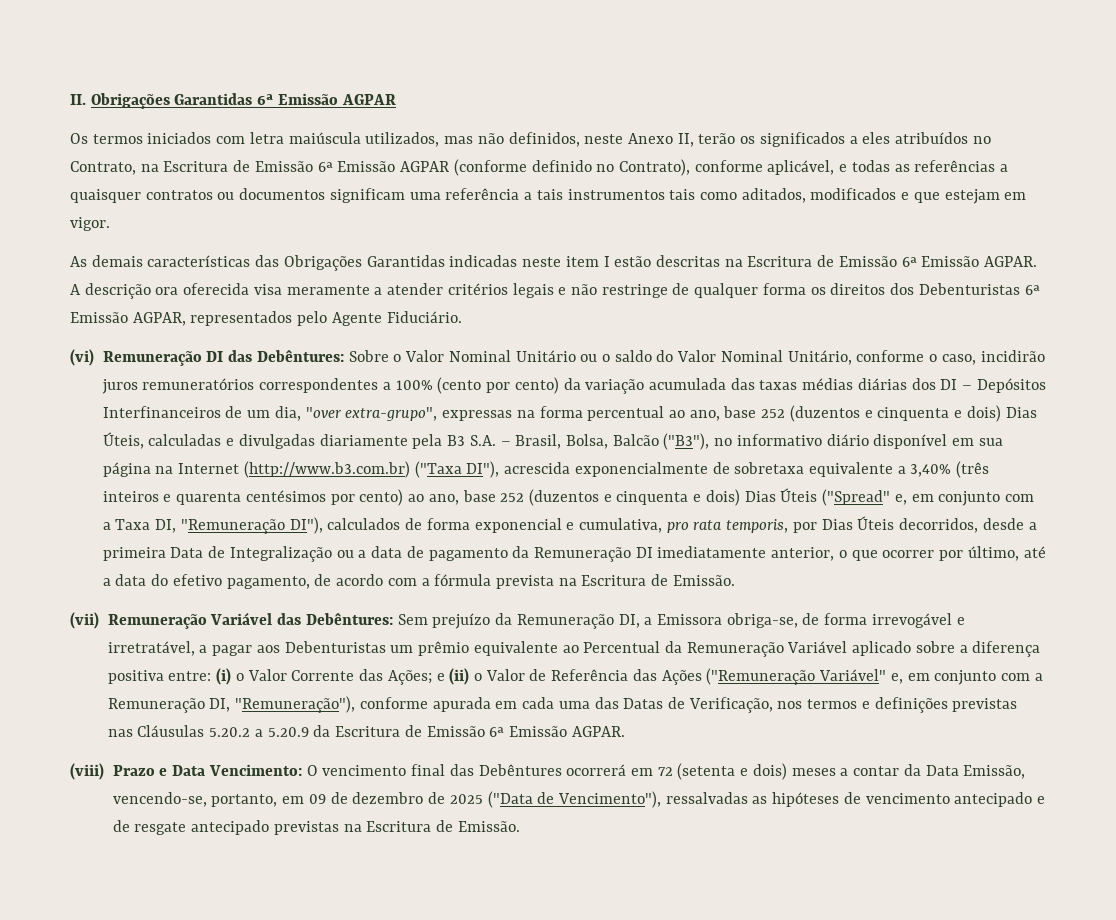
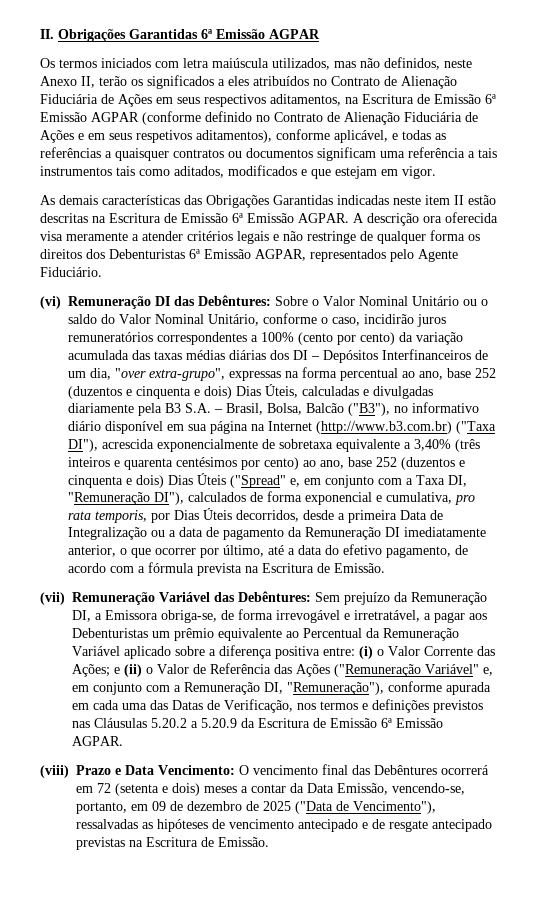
- Os termos iniciados com letra maiúscula utilizados, mas não definidos, neste Anexo II, terão os significados a eles atribuídos no Contrato, na Escritura de Emissão 6ª Emissão AGPAR (conforme definido no Contrato), conforme aplicável, e todas as referências a quaisquer contratos ou documentos significam uma referência a tais instrumentos tais como aditados, modificados e que estejam em vigor.
+ Os termos iniciados com letra maiúscula utilizados, mas não definidos, neste Anexo II, terão os significados a eles atribuídos no Contrato de Alienação Fiduciária de Ações em seus respectivos aditamentos, na Escritura de Emissão 6ª Emissão AGPAR (conforme definido no Contrato de Alienação Fiduciária de Ações e em seus respetivos aditamentos), conforme aplicável, e todas as referências a quaisquer contratos ou documentos significam uma referência a tais instrumentos tais como aditados, modificados e que estejam em vigor.
- As demais características das Obrigações Garantidas indicadas neste item I estão descritas na Escritura de Emissão 6ª Emissão AGPAR.
+ As demais características das Obrigações Garantidas indicadas neste item II estão descritas na Escritura de Emissão 6ª Emissão AGPAR.
- e (ii) o Valor de Referência das Ações ("Remuneração Variável" e, em conjunto com a Remuneração DI, "Remuneração"), conforme apurada em cada uma das Datas de Verificação, nos termos e definições previstas nas Cláusulas 5.20.2 a 5.20.9 da Escritura de Emissão 6ª Emissão AGPAR.
+ e (ii) o Valor de Referência das Ações ("Remuneração Variável" e, em conjunto com a Remuneração DI, "Remuneração"), conforme apurada em cada uma das Datas de Verificação, nos termos e definições previstos nas Cláusulas 5.20.2 a 5.20.9 da Escritura de Emissão 6ª Emissão AGPAR.

